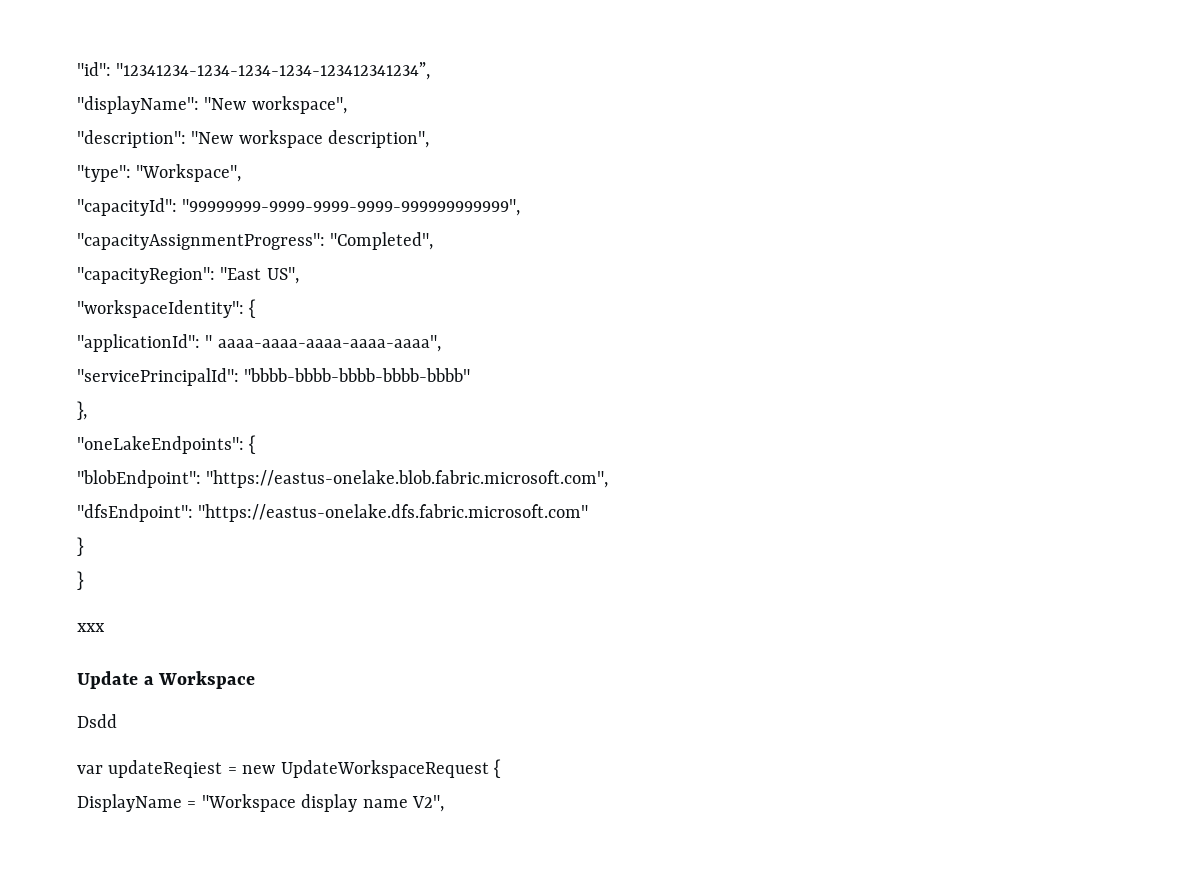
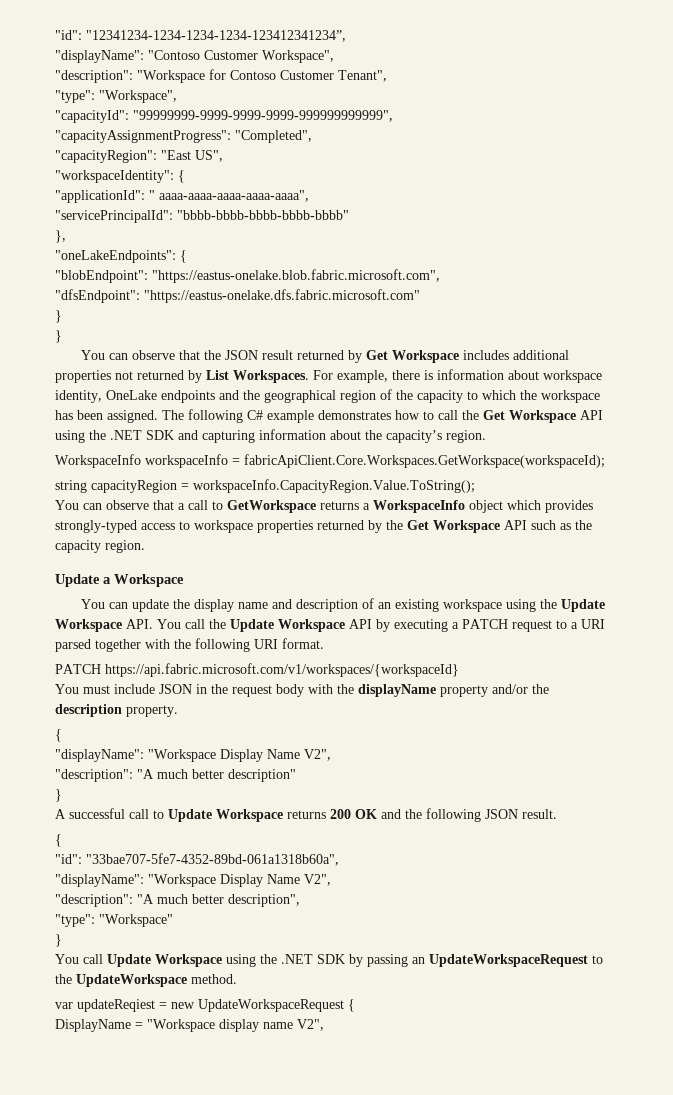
- "displayName": "New workspace",
- "description": "New workspace description",
+ "displayName": "Contoso Customer Workspace",
+ "description": "Workspace for Contoso Customer Tenant",
- xxx
+ You can observe that the JSON result returned by Get Workspace includes additional properties not returned by List Workspaces. For example, there is information about workspace identity, OneLake endpoints and the geographical region of the capacity to which the workspace has been assigned. The following C# example demonstrates how to call the Get Workspace API using the .NET SDK and capturing information about the capacity’s region.
+ WorkspaceInfo workspaceInfo = fabricApiClient.Core.Workspaces.GetWorkspace(workspaceId);
+ string capacityRegion = workspaceInfo.CapacityRegion.Value.ToString();
+ You can observe that a call to GetWorkspace returns a WorkspaceInfo object which provides strongly-typed access to workspace properties returned by the Get Workspace API such as the capacity region.
  Update a Workspace
- Dsdd
+ You can update the display name and description of an existing workspace using the Update Workspace API. You call the Update Workspace API by executing a PATCH request to a URI parsed together with the following URI format.
+ PATCH https://api.fabric.microsoft.com/v1/workspaces/{workspaceId}
+ You must include JSON in the request body with the displayName property and/or the description property.
+ {
+ "displayName": "Workspace Display Name V2",
+ "description": "A much better description"
+ }
+ A successful call to Update Workspace returns 200 OK and the following JSON result.
+ {
+ "id": "33bae707-5fe7-4352-89bd-061a1318b60a",
+ "displayName": "Workspace Display Name V2",
+ "description": "A much better description",
+ "type": "Workspace"
+ }
+ You call Update Workspace using the .NET SDK by passing an UpdateWorkspaceRequest to the UpdateWorkspace method.

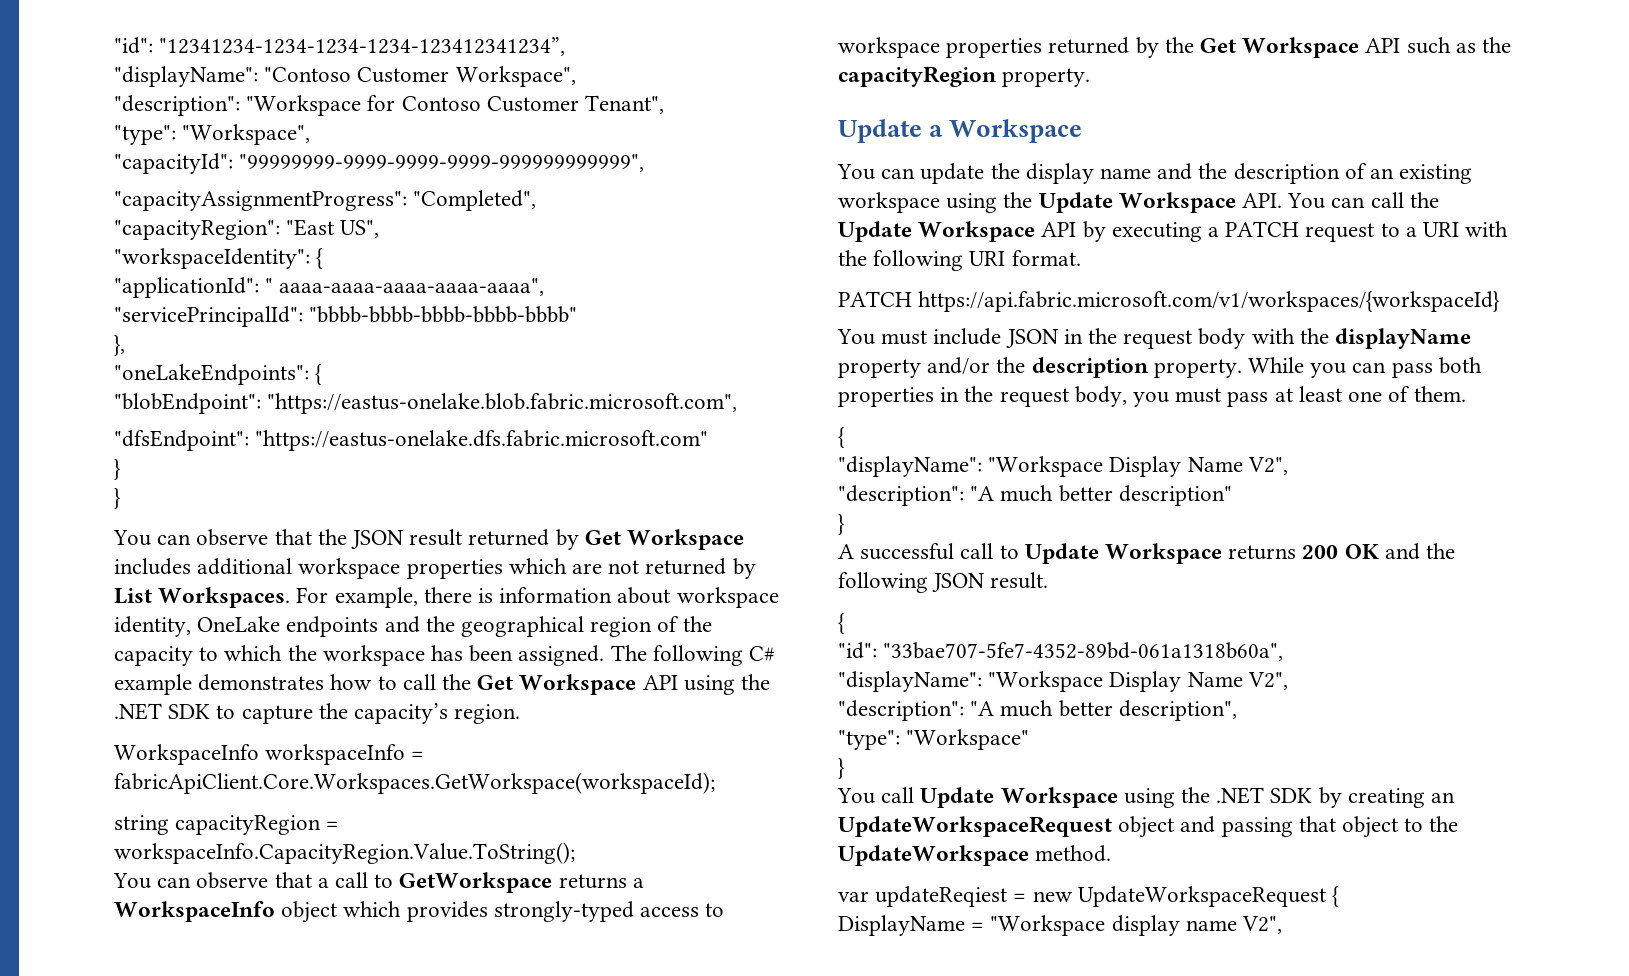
- You can observe that the JSON result returned by Get Workspace includes additional properties not returned by List Workspaces.
+ You can observe that the JSON result returned by Get Workspace includes additional workspace properties which are not returned by List Workspaces.
- The following C# example demonstrates how to call the Get Workspace API using the .NET SDK and capturing information about the capacity’s region.
+ The following C# example demonstrates how to call the Get Workspace API using the .NET SDK to capture the capacity’s region.
- You can observe that a call to GetWorkspace returns a WorkspaceInfo object which provides strongly-typed access to workspace properties returned by the Get Workspace API such as the capacity region.
+ You can observe that a call to GetWorkspace returns a WorkspaceInfo object which provides strongly-typed access to workspace properties returned by the Get Workspace API such as the capacityRegion property.
- You can update the display name and description of an existing workspace using the Update Workspace API. You call the Update Workspace API by executing a PATCH request to a URI parsed together with the following URI format.
+ You can update the display name and the description of an existing workspace using the Update Workspace API. You can call the Update Workspace API by executing a PATCH request to a URI with the following URI format.
+ While you can pass both properties in the request body, you must pass at least one of them.
- You call Update Workspace using the .NET SDK by passing an UpdateWorkspaceRequest to the UpdateWorkspace method.
+ You call Update Workspace using the .NET SDK by creating an UpdateWorkspaceRequest object and passing that object to the UpdateWorkspace method.

